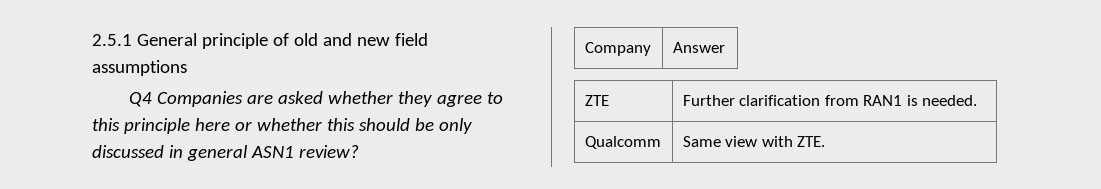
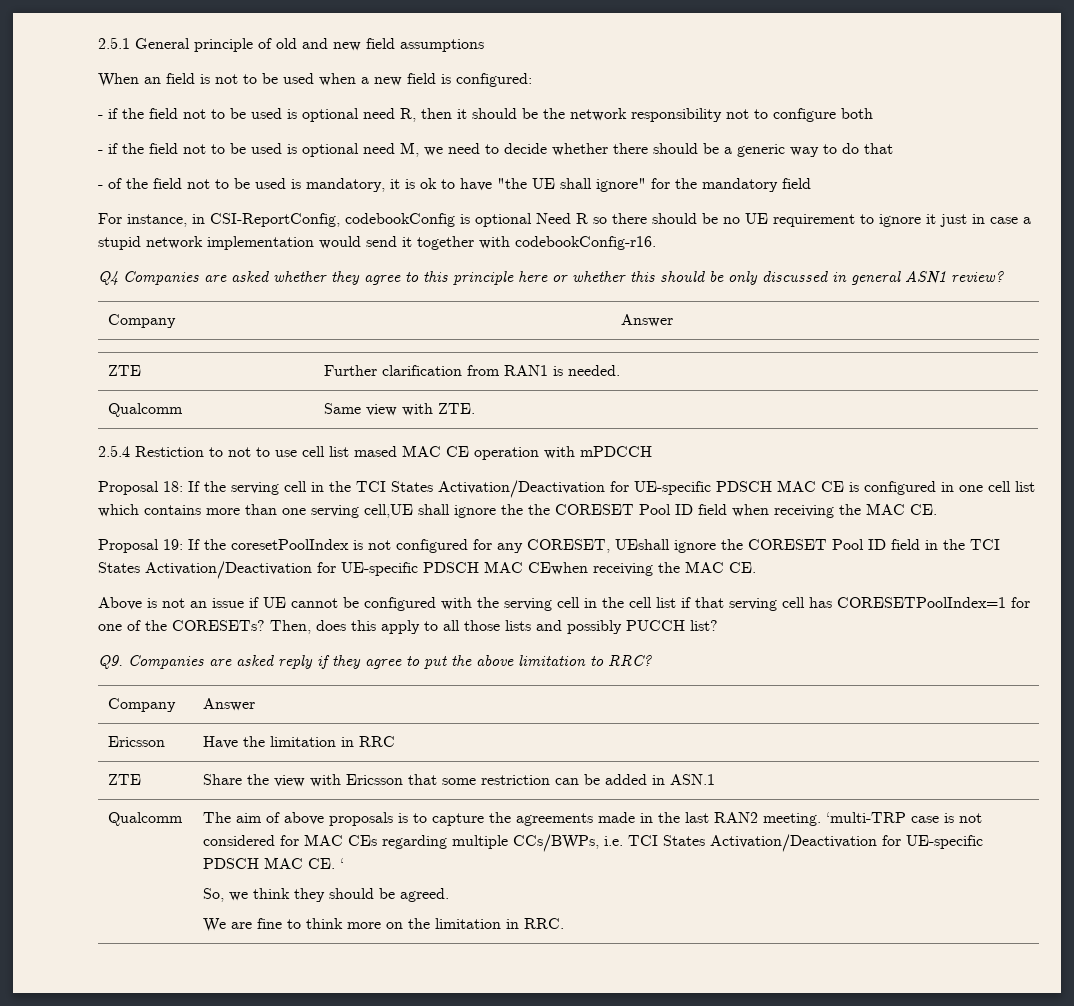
+ When an field is not to be used when a new field is configured:
+ - if the field not to be used is optional need R, then it should be the network responsibility not to configure both
+ - if the field not to be used is optional need M, we need to decide whether there should be a generic way to do that
+ - of the field not to be used is mandatory, it is ok to have "the UE shall ignore" for the mandatory field
+ For instance, in CSI-ReportConfig, codebookConfig is optional Need R so there should be no UE requirement to ignore it just in case a stupid network implementation would send it together with codebookConfig-r16.
+ 2.5.4 Restiction to not to use cell list mased MAC CE operation with mPDCCH
+ Proposal 18: If the serving cell in the TCI States Activation/Deactivation for UE-specific PDSCH MAC CE is configured in one cell list which contains more than one serving cell,UE shall ignore the the CORESET Pool ID field when receiving the MAC CE.
+ Proposal 19: If the coresetPoolIndex is not configured for any CORESET, UEshall ignore the CORESET Pool ID field in the TCI States Activation/Deactivation for UE-specific PDSCH MAC CEwhen receiving the MAC CE.
+ Above is not an issue if UE cannot be configured with the serving cell in the cell list if that serving cell has CORESETPoolIndex=1 for one of the CORESETs? Then, does this apply to all those lists and possibly PUCCH list?
+ Q9. Companies are asked reply if they agree to put the above limitation to RRC?
+ Company | Answer
+ Ericsson | Have the limitation in RRC
+ ZTE | Share the view with Ericsson that some restriction can be added in ASN.1
+ Qualcomm | The aim of above proposals is to capture the agreements made in the last RAN2 meeting. ‘multi-TRP case is not considered for MAC CEs regarding multiple CCs/BWPs, i.e. TCI States Activation/Deactivation for UE-specific PDSCH MAC CE. ‘
+ So, we think they should be agreed.
+ We are fine to think more on the limitation in RRC.

